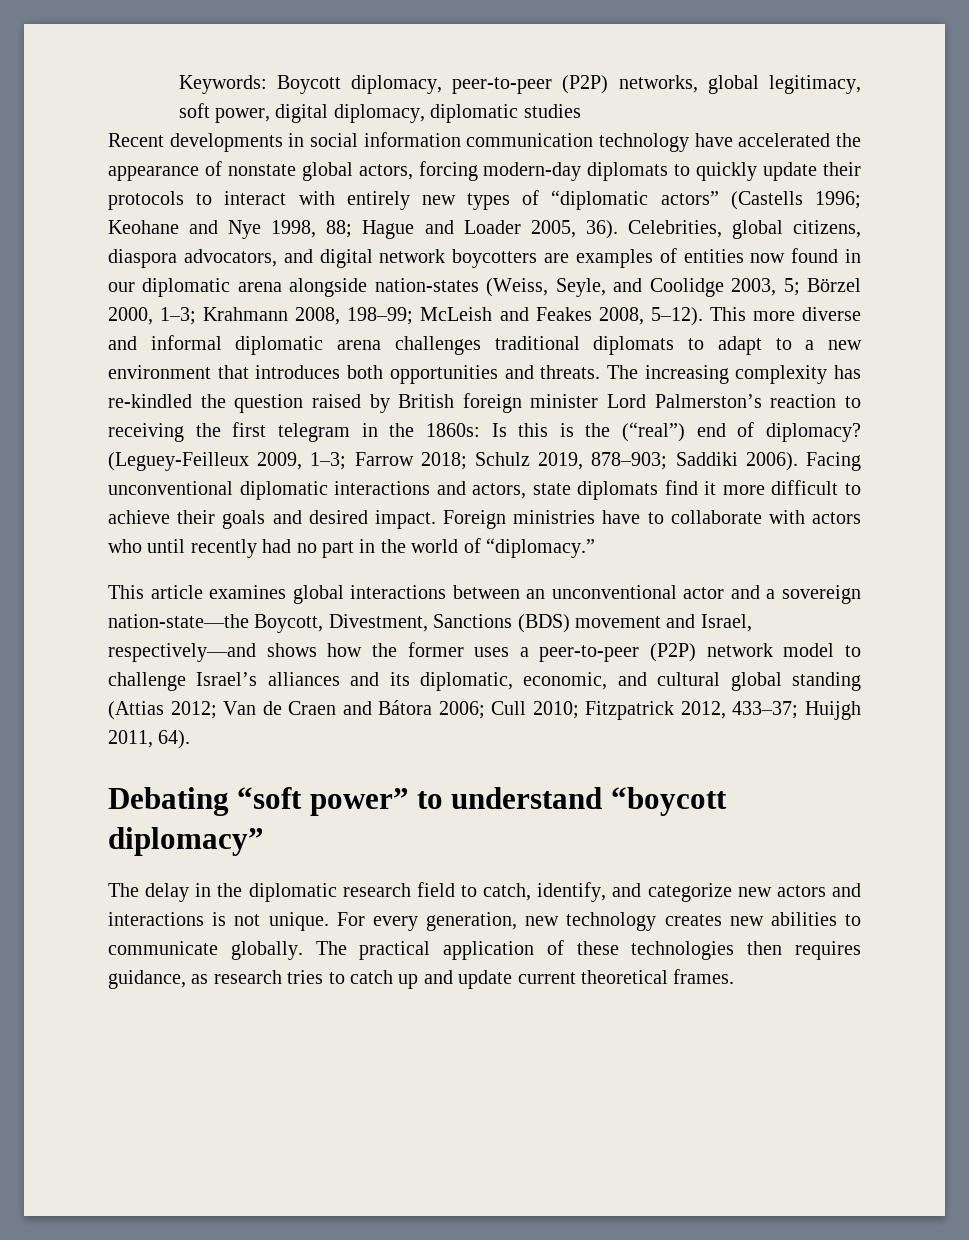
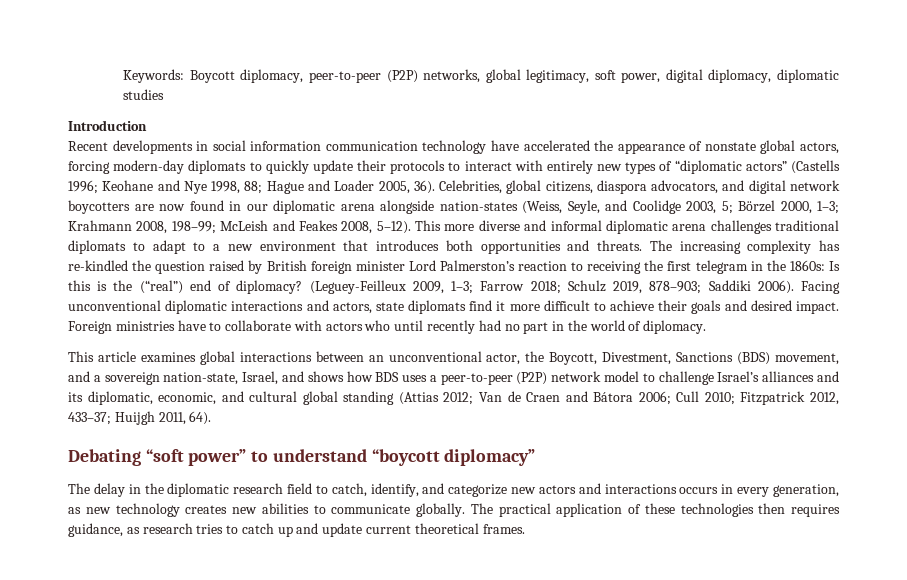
+ Introduction
- Celebrities, global citizens, diaspora advocators, and digital network boycotters are examples of entities now found in our diplomatic arena alongside nation-states (Weiss, Seyle, and Coolidge 2003, 5; Börzel 2000, 1–3; Krahmann 2008, 198–99; McLeish and Feakes 2008, 5–12).
+ Celebrities, global citizens, diaspora advocators, and digital network boycotters are now found in our diplomatic arena alongside nation-states (Weiss, Seyle, and Coolidge 2003, 5; Börzel 2000, 1–3; Krahmann 2008, 198–99; McLeish and Feakes 2008, 5–12).
- Foreign ministries have to collaborate with actors who until recently had no part in the world of “diplomacy.”
+ Foreign ministries have to collaborate with actors who until recently had no part in the world of diplomacy.
- This article examines global interactions between an unconventional actor and a sovereign nation-state—the Boycott, Divestment, Sanctions (BDS) movement and Israel, respectively—and shows how the former uses a peer-to-peer (P2P) network model to challenge Israel’s alliances and its diplomatic, economic, and cultural global standing (Attias 2012; Van de Craen and Bátora 2006; Cull 2010; Fitzpatrick 2012, 433–37; Huijgh 2011, 64).
+ This article examines global interactions between an unconventional actor, the Boycott, Divestment, Sanctions (BDS) movement, and a sovereign nation-state, Israel, and shows how BDS uses a peer-to-peer (P2P) network model to challenge Israel’s alliances and its diplomatic, economic, and cultural global standing (Attias 2012; Van de Craen and Bátora 2006; Cull 2010; Fitzpatrick 2012, 433–37; Huijgh 2011, 64).
- The delay in the diplomatic research field to catch, identify, and categorize new actors and interactions is not unique. For every generation, new technology creates new abilities to communicate globally.
+ The delay in the diplomatic research field to catch, identify, and categorize new actors and interactions occurs in every generation, as new technology creates new abilities to communicate globally.

